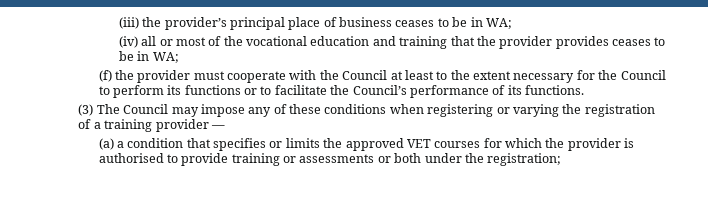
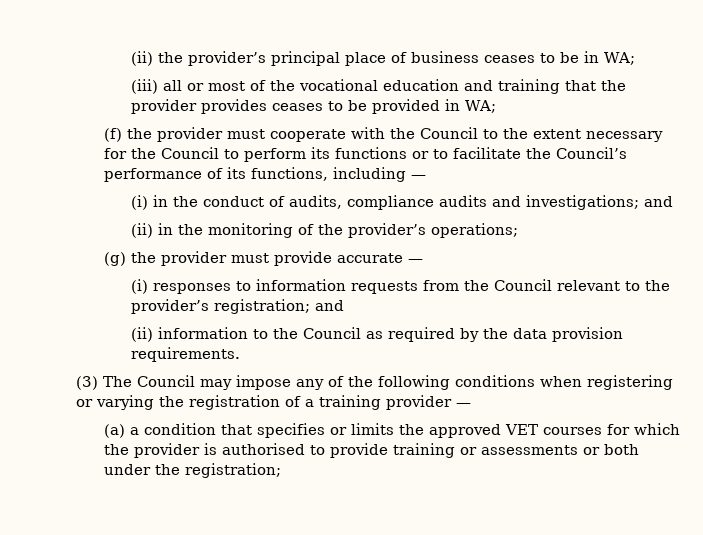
- (iii) the provider’s principal place of business ceases to be in WA;
+ (ii) the provider’s principal place of business ceases to be in WA;
- (iv) all or most of the vocational education and training that the provider provides ceases to be in WA;
+ (iii) all or most of the vocational education and training that the provider provides ceases to be provided in WA;
- (f) the provider must cooperate with the Council at least to the extent necessary for the Council to perform its functions or to facilitate the Council’s performance of its functions.
+ (f) the provider must cooperate with the Council to the extent necessary for the Council to perform its functions or to facilitate the Council’s performance of its functions, including —
+ (i) in the conduct of audits, compliance audits and investigations; and
+ (ii) in the monitoring of the provider’s operations;
+ (g) the provider must provide accurate —
+ (i) responses to information requests from the Council relevant to the provider’s registration; and
+ (ii) information to the Council as required by the data provision requirements.
- (3) The Council may impose any of these conditions when registering or varying the registration of a training provider —
+ (3) The Council may impose any of the following conditions when registering or varying the registration of a training provider —

